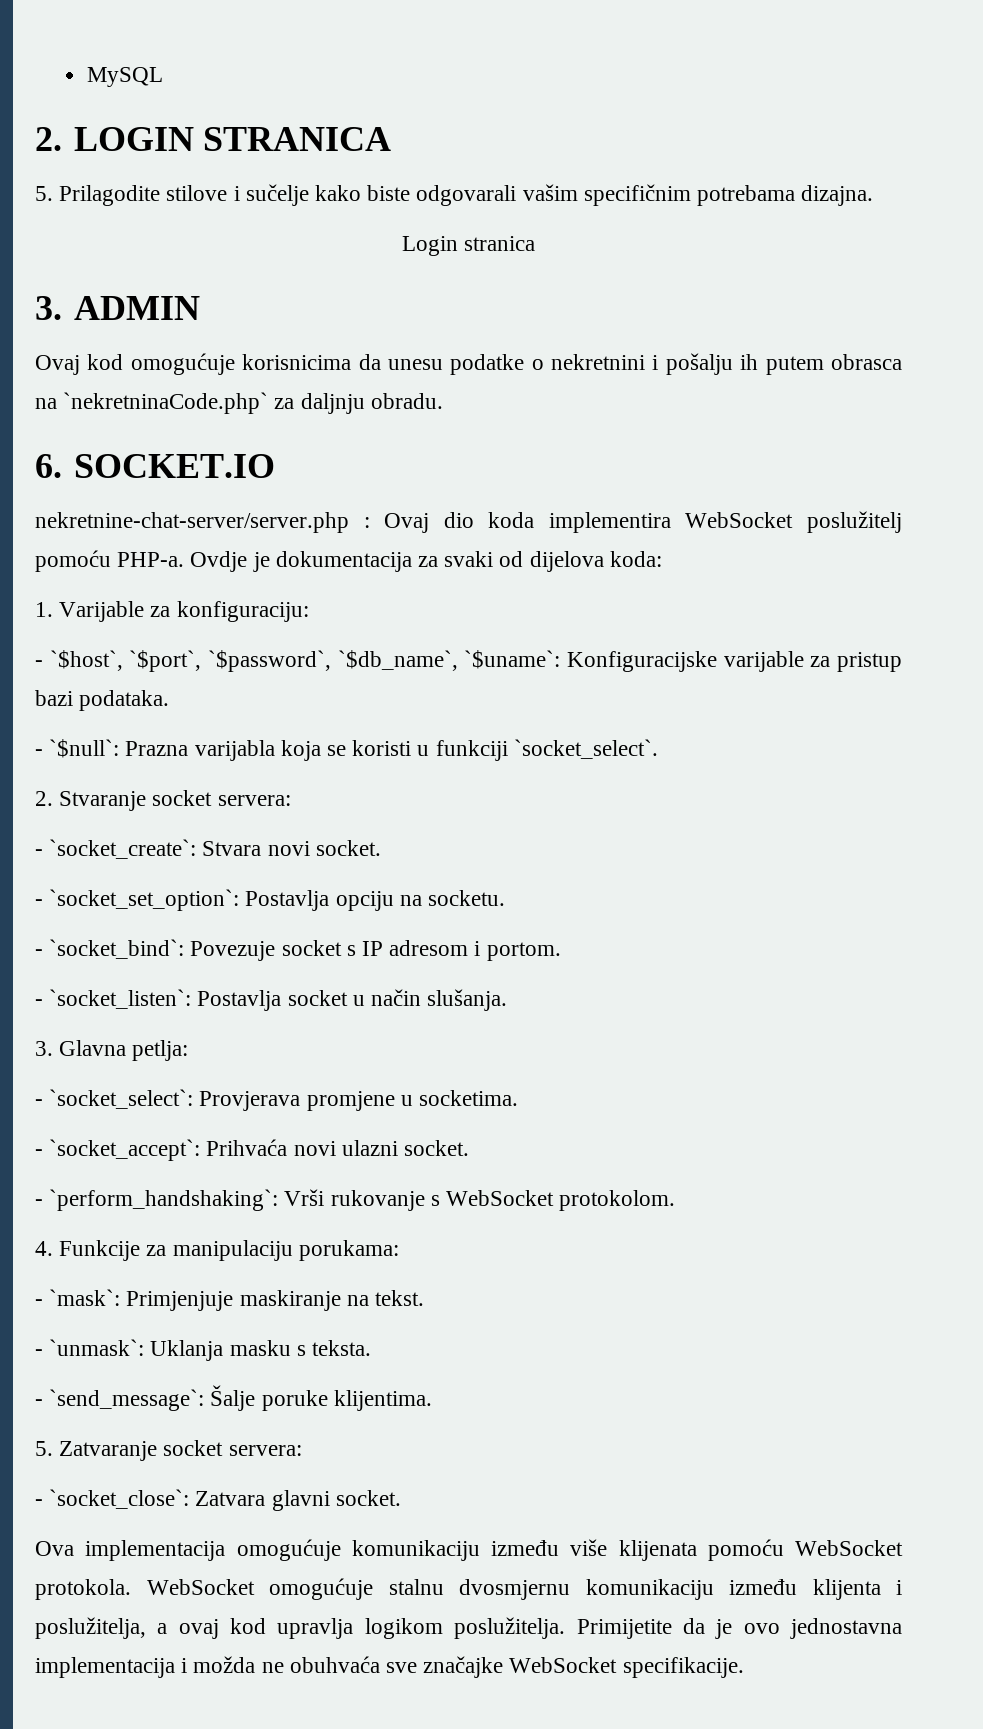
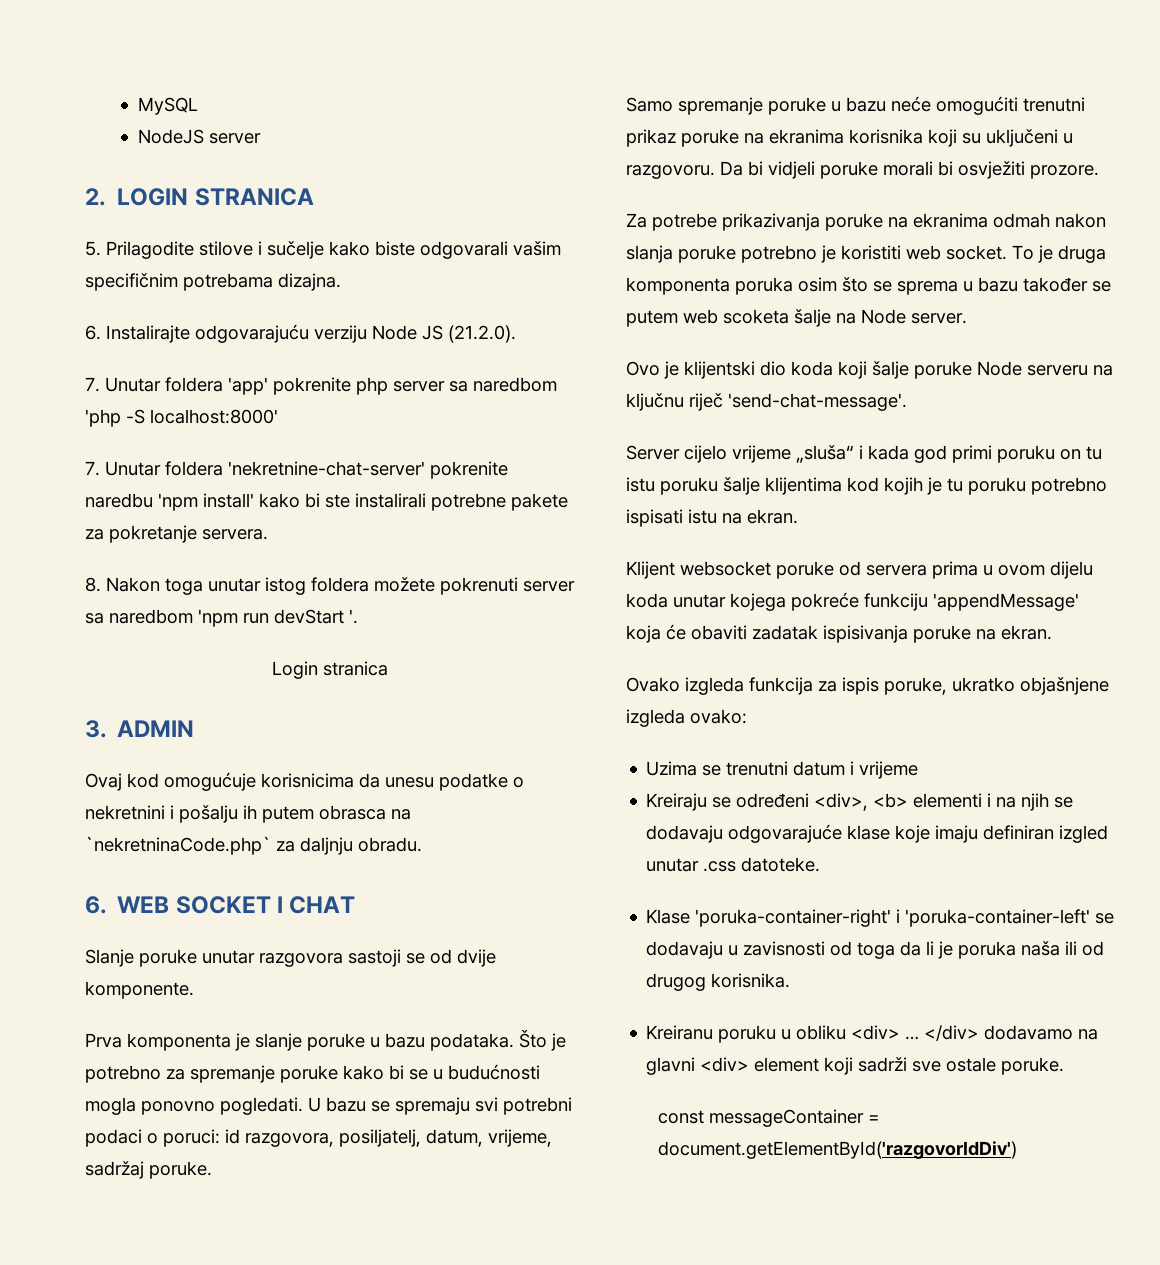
+ NodeJS server
+ 6. Instalirajte odgovarajuću verziju Node JS (21.2.0).
+ 7. Unutar foldera 'app' pokrenite php server sa naredbom 'php -S localhost:8000'
+ 7. Unutar foldera 'nekretnine-chat-server' pokrenite naredbu 'npm install' kako bi ste instalirali potrebne pakete za pokretanje servera.
+ 8. Nakon toga unutar istog foldera možete pokrenuti server sa naredbom 'npm run devStart '.
- 6. SOCKET.IO
- nekretnine-chat-server/server.php : Ovaj dio koda implementira WebSocket poslužitelj pomoću PHP-a. Ovdje je dokumentacija za svaki od dijelova koda:
- 1. Varijable za konfiguraciju:
- - `$host`, `$port`, `$password`, `$db_name`, `$uname`: Konfiguracijske varijable za pristup bazi podataka.
- - `$null`: Prazna varijabla koja se koristi u funkciji `socket_select`.
- 2. Stvaranje socket servera:
- - `socket_create`: Stvara novi socket.
- - `socket_set_option`: Postavlja opciju na socketu.
- - `socket_bind`: Povezuje socket s IP adresom i portom.
- - `socket_listen`: Postavlja socket u način slušanja.
- 3. Glavna petlja:
- - `socket_select`: Provjerava promjene u socketima.
- - `socket_accept`: Prihvaća novi ulazni socket.
- - `perform_handshaking`: Vrši rukovanje s WebSocket protokolom.
- 4. Funkcije za manipulaciju porukama:
- - `mask`: Primjenjuje maskiranje na tekst.
- - `unmask`: Uklanja masku s teksta.
- - `send_message`: Šalje poruke klijentima.
- 5. Zatvaranje socket servera:
- - `socket_close`: Zatvara glavni socket.
- Ova implementacija omogućuje komunikaciju između više klijenata pomoću WebSocket protokola. WebSocket omogućuje stalnu dvosmjernu komunikaciju između klijenta i poslužitelja, a ovaj kod upravlja logikom poslužitelja. Primijetite da je ovo jednostavna implementacija i možda ne obuhvaća sve značajke WebSocket specifikacije.
+ 6. WEB SOCKET I CHAT
+ Slanje poruke unutar razgovora sastoji se od dvije komponente.
+ Prva komponenta je slanje poruke u bazu podataka. Što je potrebno za spremanje poruke kako bi se u budućnosti mogla ponovno pogledati. U bazu se spremaju svi potrebni podaci o poruci: id razgovora, posiljatelj, datum, vrijeme, sadržaj poruke.
+ Samo spremanje poruke u bazu neće omogućiti trenutni prikaz poruke na ekranima korisnika koji su uključeni u razgovoru. Da bi vidjeli poruke morali bi osvježiti prozore.
+ Za potrebe prikazivanja poruke na ekranima odmah nakon slanja poruke potrebno je koristiti web socket. To je druga komponenta poruka osim što se sprema u bazu također se putem web scoketa šalje na Node server.
+ Ovo je klijentski dio koda koji šalje poruke Node serveru na ključnu riječ 'send-chat-message'.
+ Server cijelo vrijeme „sluša“ i kada god primi poruku on tu istu poruku šalje klijentima kod kojih je tu poruku potrebno ispisati istu na ekran.
+ Klijent websocket poruke od servera prima u ovom dijelu koda unutar kojega pokreće funkciju 'appendMessage' koja će obaviti zadatak ispisivanja poruke na ekran.
+ Ovako izgleda funkcija za ispis poruke, ukratko objašnjene izgleda ovako:
+ Uzima se trenutni datum i vrijeme
+ Kreiraju se određeni <div>, <b> elementi i na njih se dodavaju odgovarajuće klase koje imaju definiran izgled unutar .css datoteke.
+ Klase 'poruka-container-right' i 'poruka-container-left' se dodavaju u zavisnosti od toga da li je poruka naša ili od drugog korisnika.
+ Kreiranu poruku u obliku <div> … </div> dodavamo na glavni <div> element koji sadrži sve ostale poruke.
+ const messageContainer = document.getElementById('razgovorIdDiv')

